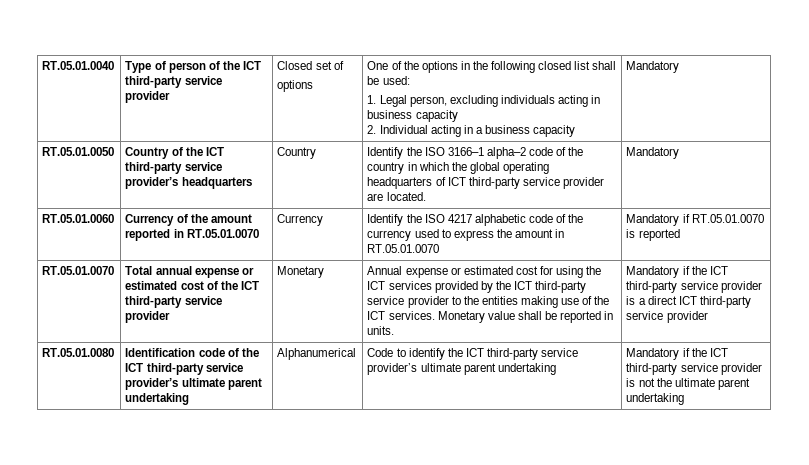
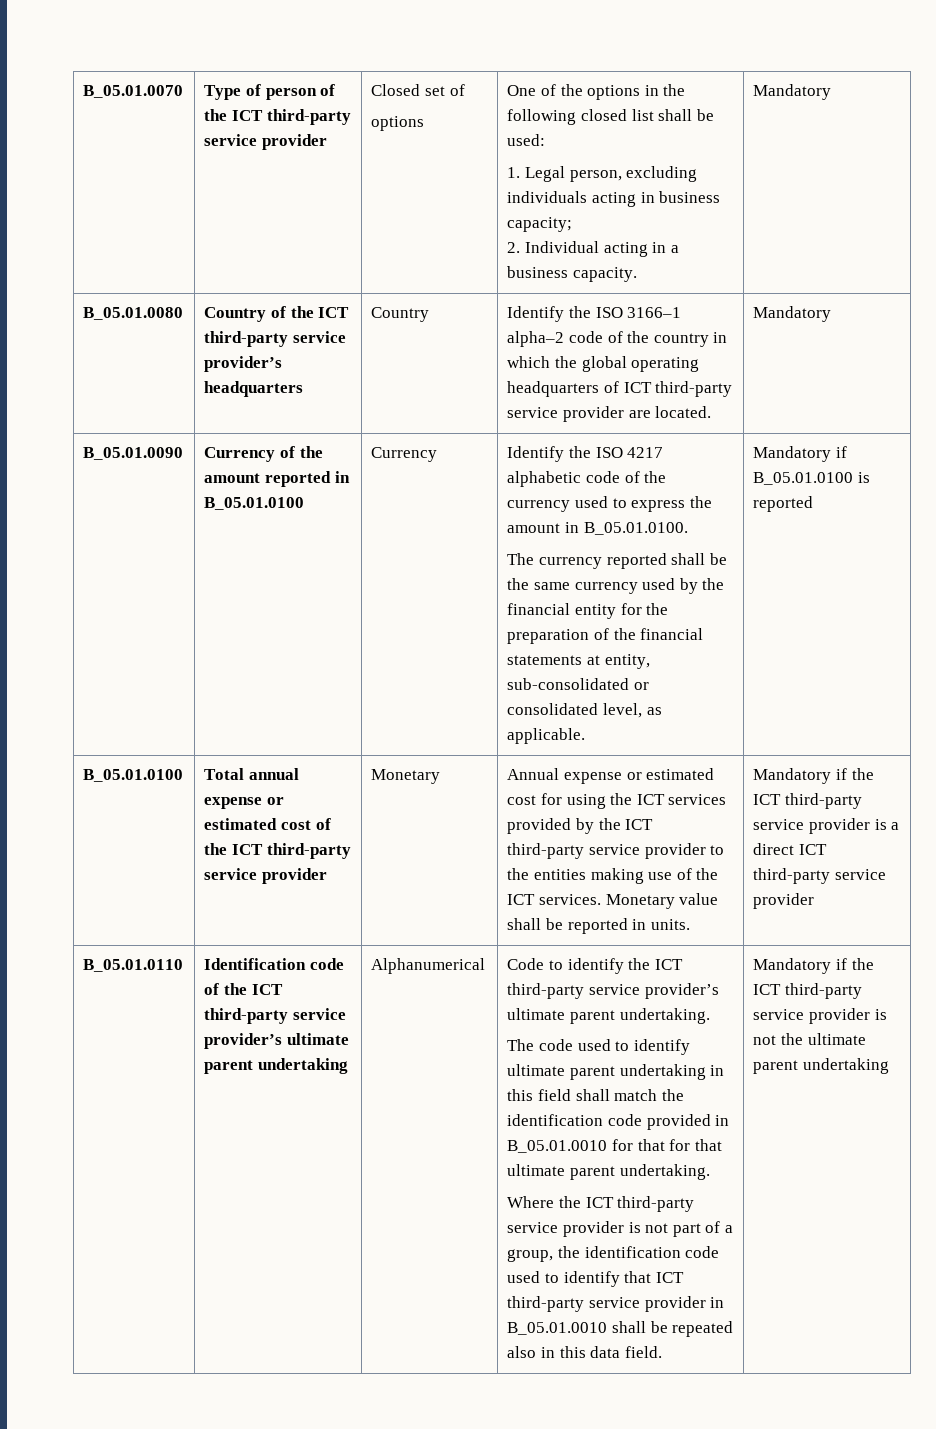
- RT.05.01.0040
+ B_05.01.0070
- 1. Legal person, excluding individuals acting in business capacity
+ 1. Legal person, excluding individuals acting in business capacity;
- 2. Individual acting in a business capacity | Mandatory
- RT.05.01.0050 | Country of the ICT third-party service provider’s headquarters | Country | Identify the ISO 3166–1 alpha–2 code of the country in which the global operating headquarters of ICT third-party service provider are located. | Mandatory
+ 2. Individual acting in a business capacity. | Mandatory
+ B_05.01.0080 | Country of the ICT third-party service provider’s headquarters | Country | Identify the ISO 3166–1 alpha–2 code of the country in which the global operating headquarters of ICT third-party service provider are located. | Mandatory
- RT.05.01.0060
+ B_05.01.0090
- Currency of the amount reported in RT.05.01.0070
+ Currency of the amount reported in B_05.01.0100
- Identify the ISO 4217 alphabetic code of the currency used to express the amount in RT.05.01.0070 | Mandatory if RT.05.01.0070 is reported
- RT.05.01.0070
+ Identify the ISO 4217 alphabetic code of the currency used to express the amount in B_05.01.0100.
+ The currency reported shall be the same currency used by the financial entity for the preparation of the financial statements at entity, sub-consolidated or consolidated level, as applicable. | Mandatory if B_05.01.0100 is reported
+ B_05.01.0100
- RT.05.01.0080
+ B_05.01.0110
- Code to identify the ICT third-party service provider’s ultimate parent undertaking
+ Code to identify the ICT third-party service provider’s ultimate parent undertaking.
+ The code used to identify ultimate parent undertaking in this field shall match the identification code provided in B_05.01.0010 for that for that ultimate parent undertaking.
+ Where the ICT third-party service provider is not part of a group, the identification code used to identify that ICT third-party service provider in B_05.01.0010 shall be repeated also in this data field.

